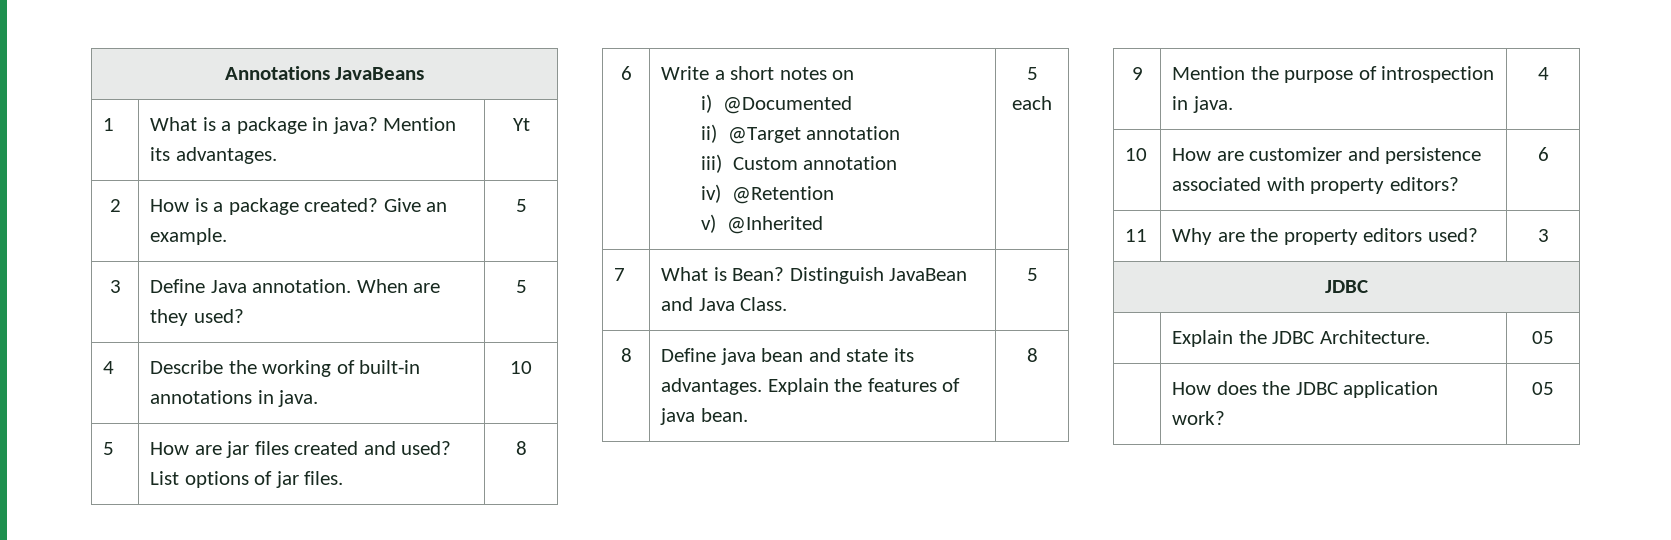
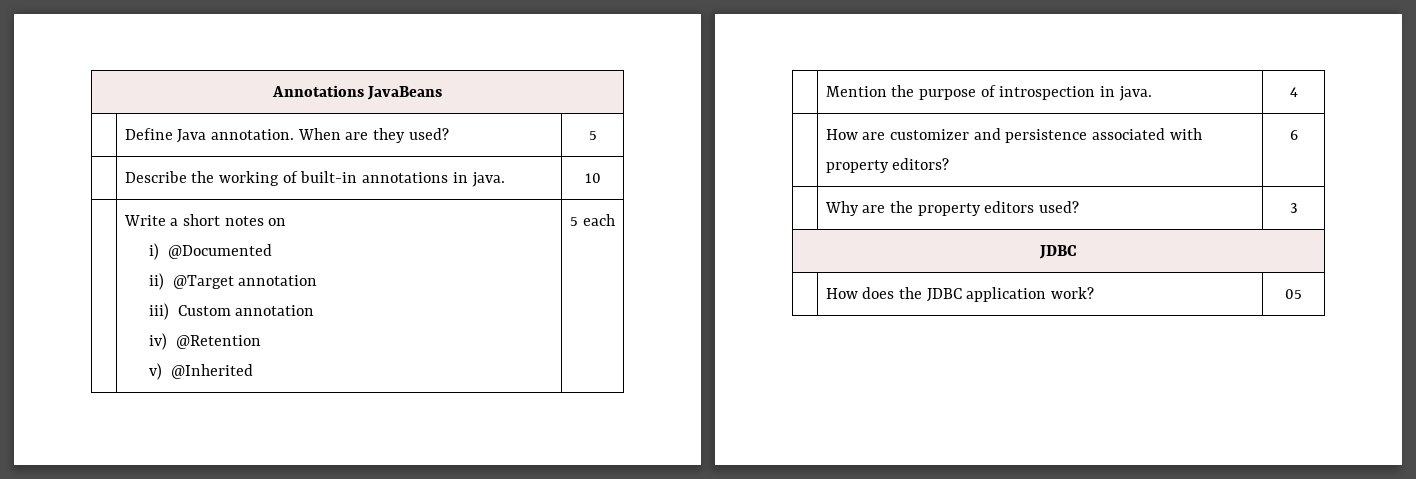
- 1 | What is a package in java? Mention its advantages. | Yt
- 2 | How is a package created? Give an example. | 5
- 3 | Define Java annotation. When are they used? | 5
+ | Define Java annotation. When are they used? | 5
- 4 | Describe the working of built-in annotations in java. | 10
+ | Describe the working of built-in annotations in java. | 10
- 5 | How are jar files created and used? List options of jar files. | 8
- 6 | Write a short notes on
+ | Write a short notes on
- 7 | What is Bean? Distinguish JavaBean and Java Class. | 5
- 8 | Define java bean and state its advantages. Explain the features of java bean. | 8
- 9 | Mention the purpose of introspection in java. | 4
+ | Mention the purpose of introspection in java. | 4
- 10 | How are customizer and persistence associated with property editors? | 6
+ | How are customizer and persistence associated with property editors? | 6
- 11 | Why are the property editors used? | 3
+ | Why are the property editors used? | 3
- | Explain the JDBC Architecture. | 05

